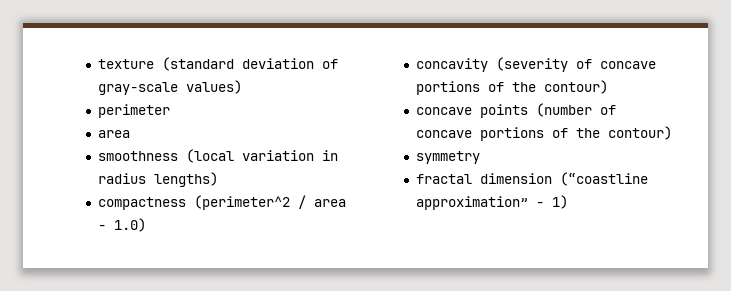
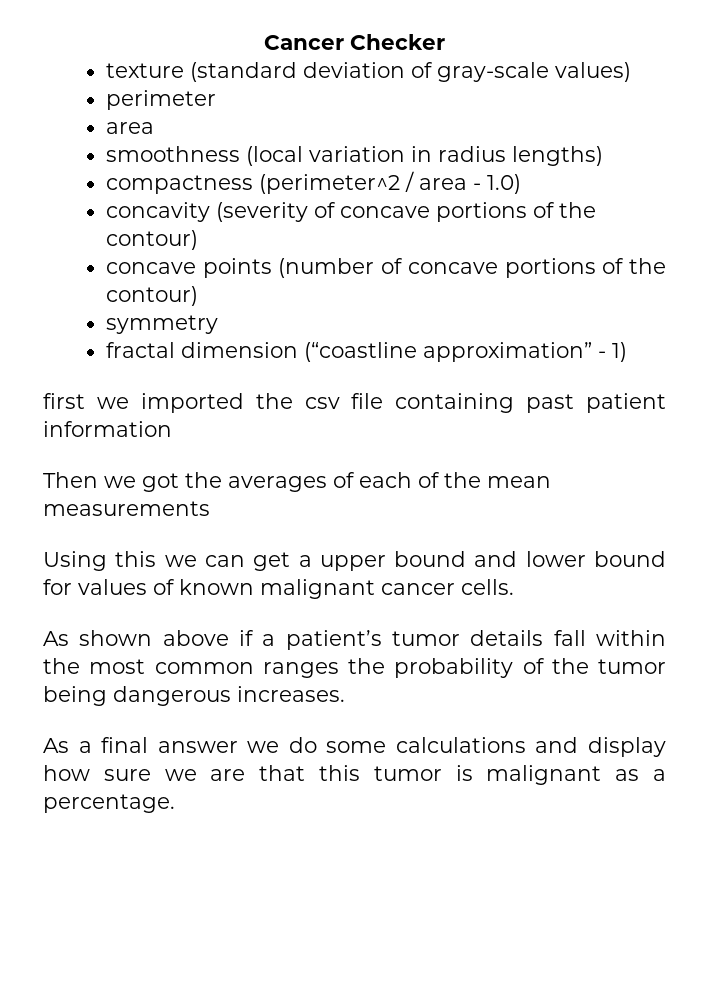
+ Cancer Checker
+ first we imported the csv file containing past patient information
+ Then we got the averages of each of the mean measurements
+ Using this we can get a upper bound and lower bound for values of known malignant cancer cells.
+ As shown above if a patient’s tumor details fall within the most common ranges the probability of the tumor being dangerous increases.
+ As a final answer we do some calculations and display how sure we are that this tumor is malignant as a percentage.

